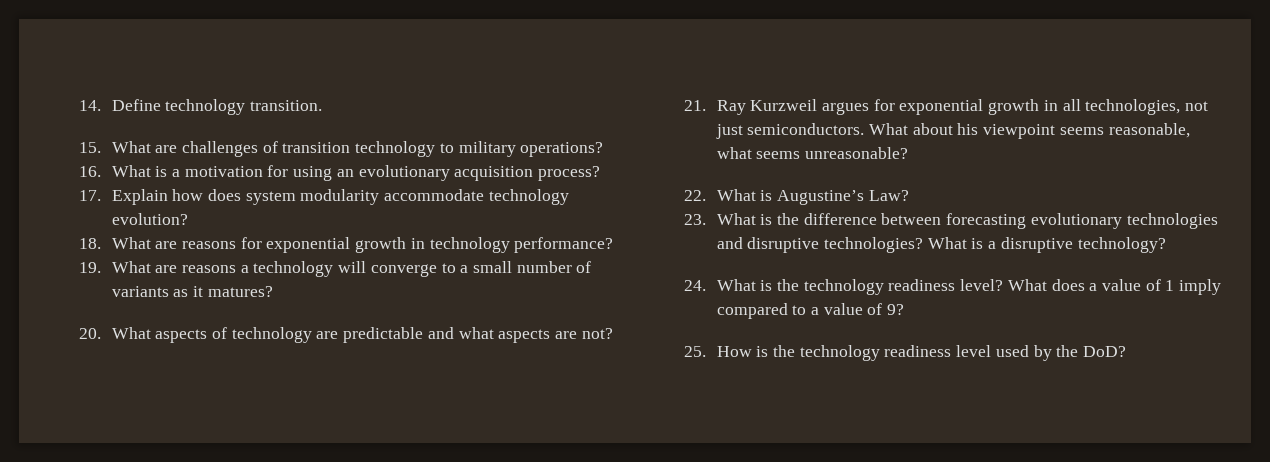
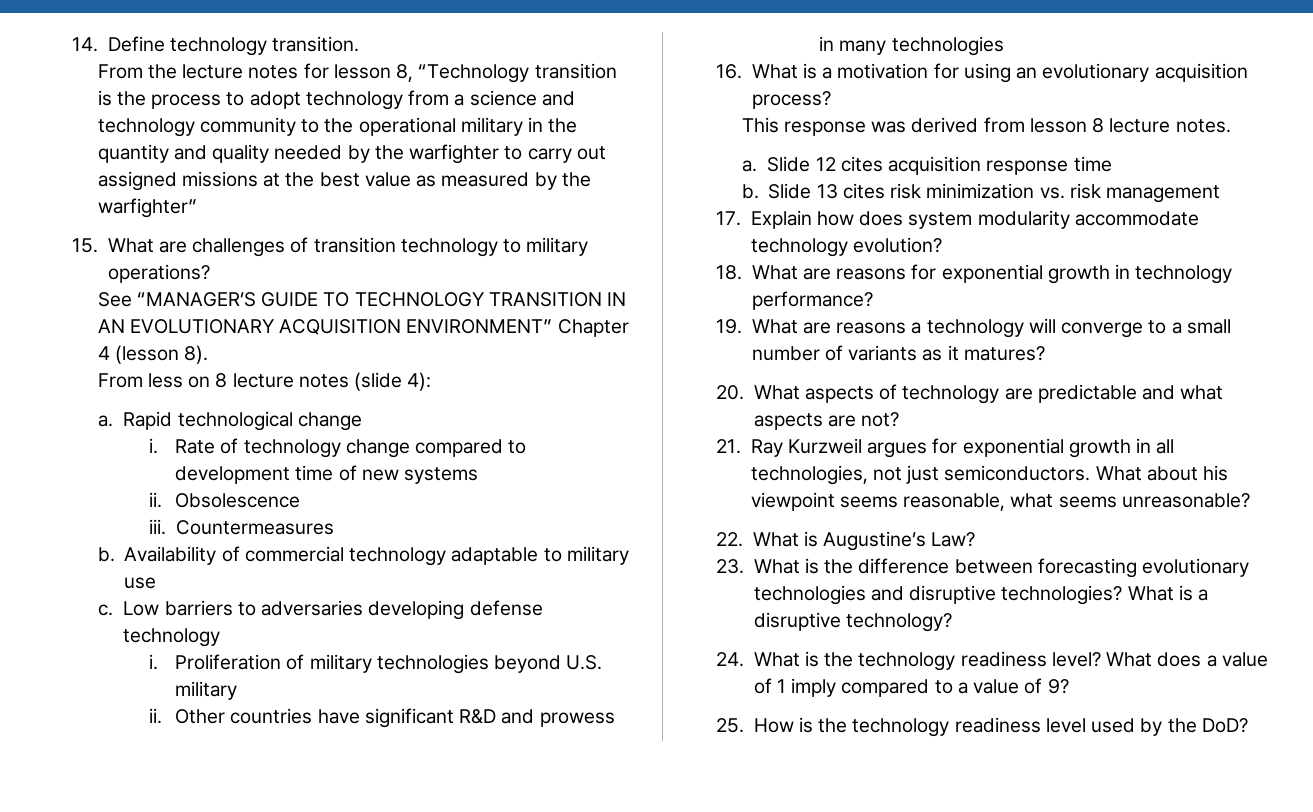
+ From the lecture notes for lesson 8, “Technology transition is the process to adopt technology from a science and technology community to the operational military in the quantity and quality needed by the warfighter to carry out assigned missions at the best value as measured by the warfighter”
+ See “MANAGER’S GUIDE TO TECHNOLOGY TRANSITION IN AN EVOLUTIONARY ACQUISITION ENVIRONMENT” Chapter 4 (lesson 8).
+ From less on 8 lecture notes (slide 4):
+ a. Rapid technological change
+ i. Rate of technology change compared to development time of new systems
+ ii. Obsolescence
+ iii. Countermeasures
+ b. Availability of commercial technology adaptable to military use
+ c. Low barriers to adversaries developing defense technology
+ i. Proliferation of military technologies beyond U.S. military
+ ii. Other countries have significant R&D and prowess in many technologies
+ This response was derived from lesson 8 lecture notes.
+ a. Slide 12 cites acquisition response time
+ b. Slide 13 cites risk minimization vs. risk management

